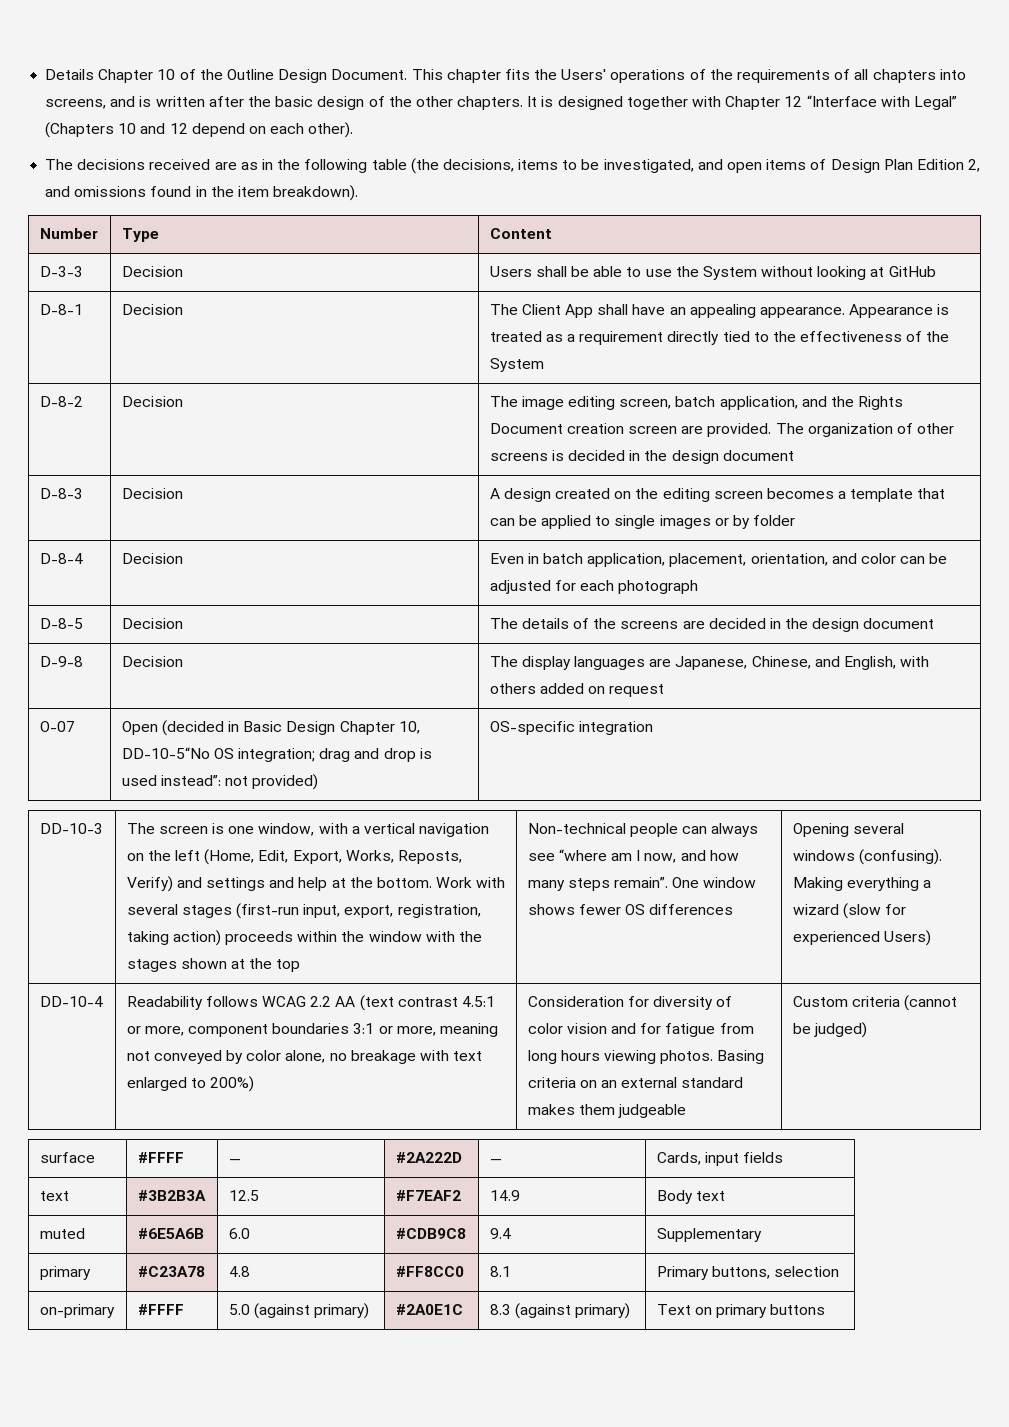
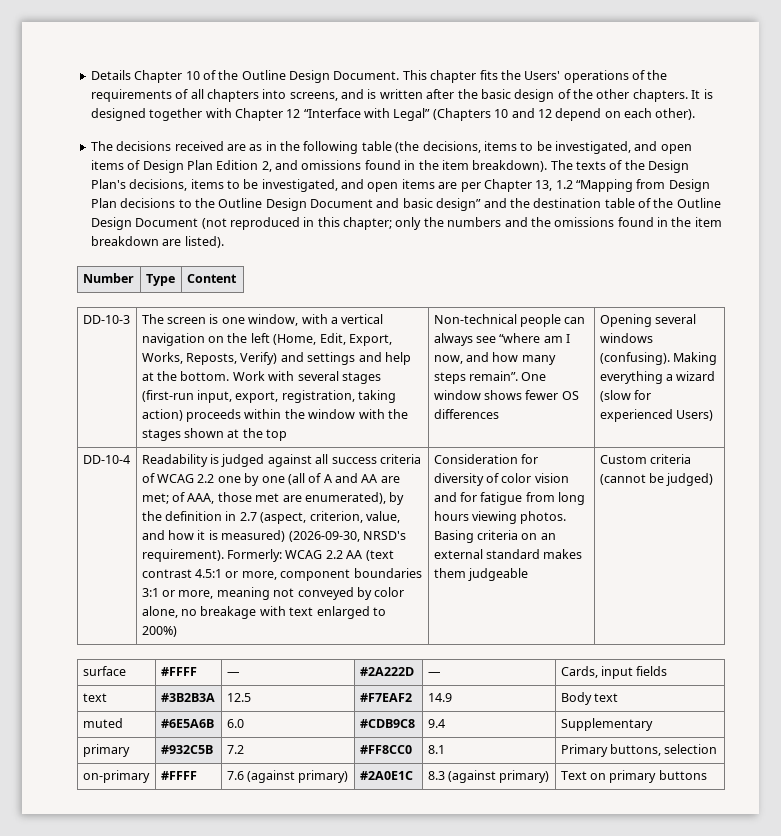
- The decisions received are as in the following table (the decisions, items to be investigated, and open items of Design Plan Edition 2, and omissions found in the item breakdown).
+ The decisions received are as in the following table (the decisions, items to be investigated, and open items of Design Plan Edition 2, and omissions found in the item breakdown). The texts of the Design Plan's decisions, items to be investigated, and open items are per Chapter 13, 1.2 “Mapping from Design Plan decisions to the Outline Design Document and basic design” and the destination table of the Outline Design Document (not reproduced in this chapter; only the numbers and the omissions found in the item breakdown are listed).
  Number | Type | Content
- D-3-3 | Decision | Users shall be able to use the System without looking at GitHub
- D-8-1 | Decision | The Client App shall have an appealing appearance. Appearance is treated as a requirement directly tied to the effectiveness of the System
- D-8-2 | Decision | The image editing screen, batch application, and the Rights Document creation screen are provided. The organization of other screens is decided in the design document
- D-8-3 | Decision | A design created on the editing screen becomes a template that can be applied to single images or by folder
- D-8-4 | Decision | Even in batch application, placement, orientation, and color can be adjusted for each photograph
- D-8-5 | Decision | The details of the screens are decided in the design document
- D-9-8 | Decision | The display languages are Japanese, Chinese, and English, with others added on request
- O-07 | Open (decided in Basic Design Chapter 10, DD-10-5“No OS integration; drag and drop is used instead”: not provided) | OS-specific integration
- Readability follows WCAG 2.2 AA (text contrast 4.5:1 or more, component boundaries 3:1 or more, meaning not conveyed by color alone, no breakage with text enlarged to 200%)
+ Readability is judged against all success criteria of WCAG 2.2 one by one (all of A and AA are met; of AAA, those met are enumerated), by the definition in 2.7 (aspect, criterion, value, and how it is measured) (2026-09-30, NRSD's requirement). Formerly: WCAG 2.2 AA (text contrast 4.5:1 or more, component boundaries 3:1 or more, meaning not conveyed by color alone, no breakage with text enlarged to 200%)
- primary | #C23A78 | 4.8 | #FF8CC0 | 8.1 | Primary buttons, selection
+ primary | #932C5B | 7.2 | #FF8CC0 | 8.1 | Primary buttons, selection
- on-primary | #FFFF | 5.0 (against primary) | #2A0E1C | 8.3 (against primary) | Text on primary buttons
+ on-primary | #FFFF | 7.6 (against primary) | #2A0E1C | 8.3 (against primary) | Text on primary buttons

